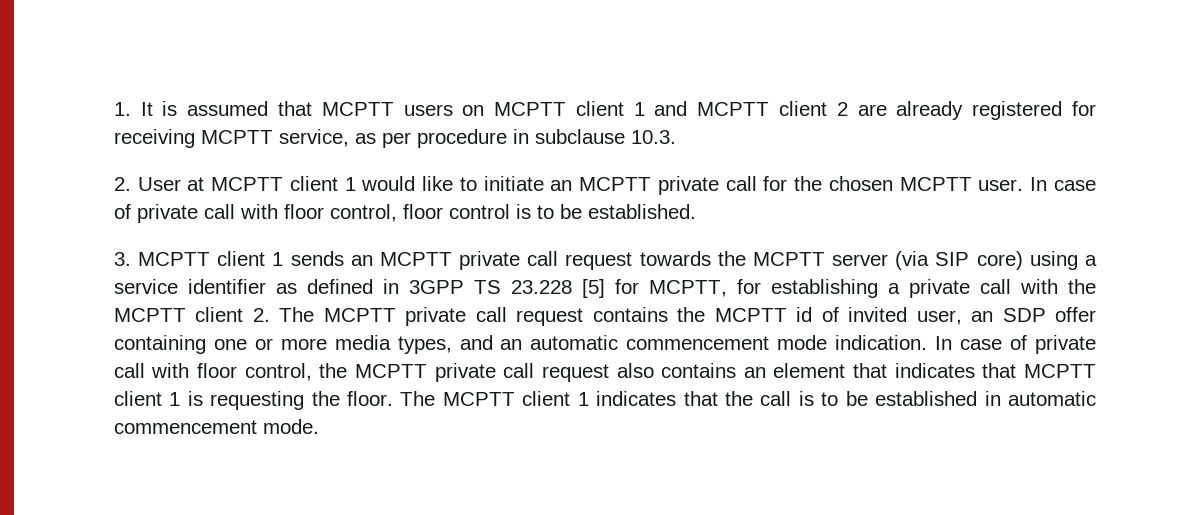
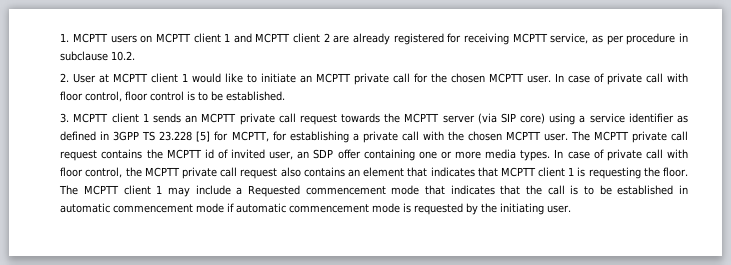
- 1. It is assumed that MCPTT users on MCPTT client 1 and MCPTT client 2 are already registered for receiving MCPTT service, as per procedure in subclause 10.3.
+ 1. MCPTT users on MCPTT client 1 and MCPTT client 2 are already registered for receiving MCPTT service, as per procedure in subclause 10.2.
- 3. MCPTT client 1 sends an MCPTT private call request towards the MCPTT server (via SIP core) using a service identifier as defined in 3GPP TS 23.228 [5] for MCPTT, for establishing a private call with the MCPTT client 2. The MCPTT private call request contains the MCPTT id of invited user, an SDP offer containing one or more media types, and an automatic commencement mode indication.
+ 3. MCPTT client 1 sends an MCPTT private call request towards the MCPTT server (via SIP core) using a service identifier as defined in 3GPP TS 23.228 [5] for MCPTT, for establishing a private call with the chosen MCPTT user. The MCPTT private call request contains the MCPTT id of invited user, an SDP offer containing one or more media types.
- The MCPTT client 1 indicates that the call is to be established in automatic commencement mode.
+ The MCPTT client 1 may include a Requested commencement mode that indicates that the call is to be established in automatic commencement mode if automatic commencement mode is requested by the initiating user.

